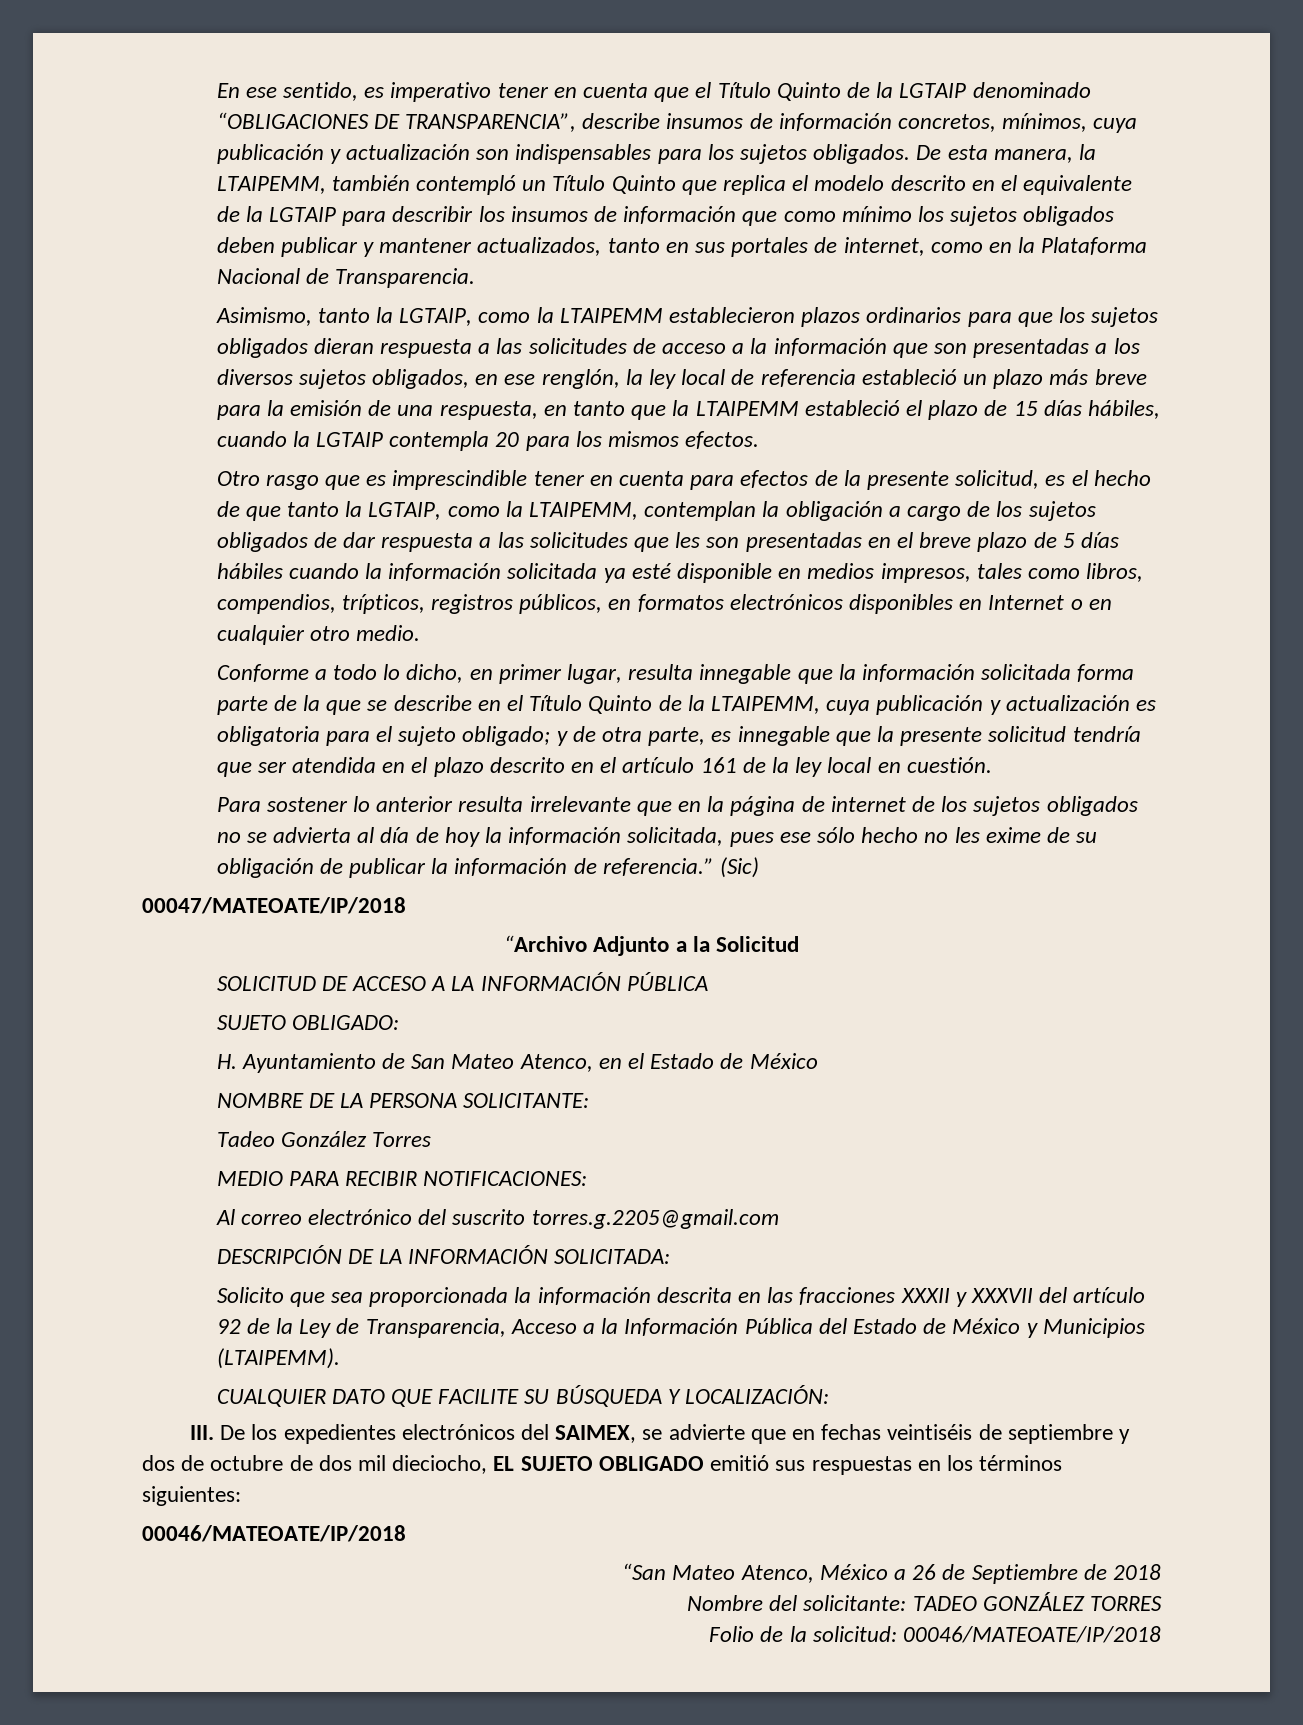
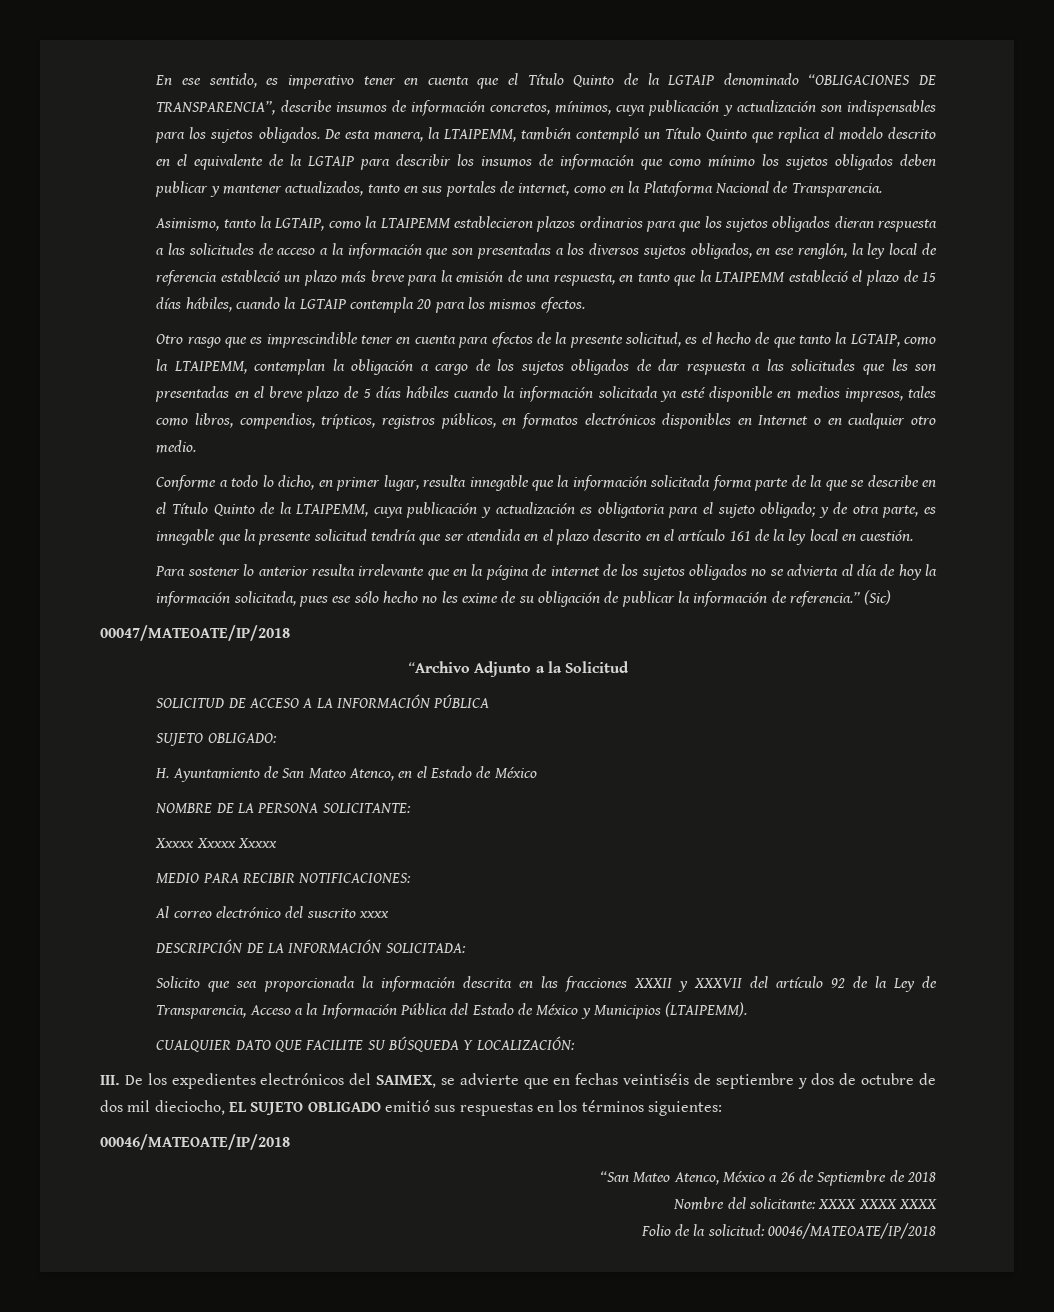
- Tadeo González Torres
+ Xxxxx Xxxxx Xxxxx
- Al correo electrónico del suscrito torres.g.2205@gmail.com
+ Al correo electrónico del suscrito xxxx
- Nombre del solicitante: TADEO GONZÁLEZ TORRES
+ Nombre del solicitante: XXXX XXXX XXXX

